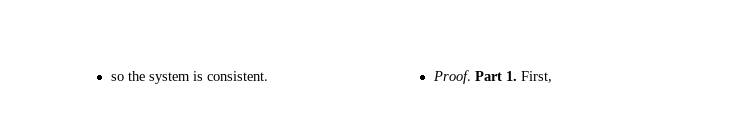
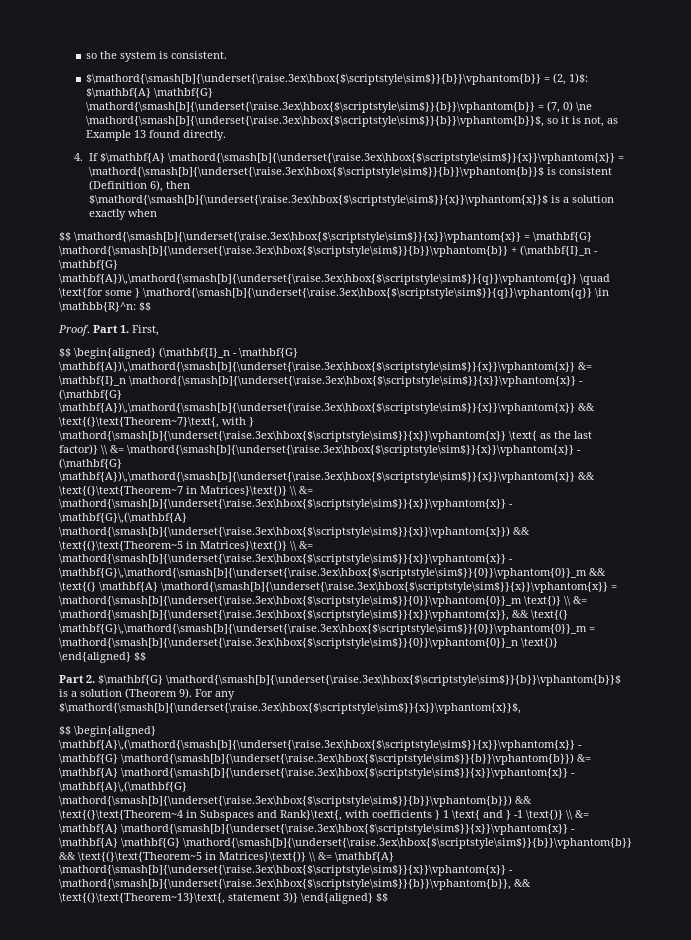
+ $\mathord{\smash[b]{\underset{\raise.3ex\hbox{$\scriptstyle\sim$}}{b}}\vphantom{b}} = (2, 1)$: $\mathbf{A} \mathbf{G} \mathord{\smash[b]{\underset{\raise.3ex\hbox{$\scriptstyle\sim$}}{b}}\vphantom{b}} = (7, 0) \ne \mathord{\smash[b]{\underset{\raise.3ex\hbox{$\scriptstyle\sim$}}{b}}\vphantom{b}}$, so it is not, as Example 13 found directly.
+ 4. If $\mathbf{A} \mathord{\smash[b]{\underset{\raise.3ex\hbox{$\scriptstyle\sim$}}{x}}\vphantom{x}} = \mathord{\smash[b]{\underset{\raise.3ex\hbox{$\scriptstyle\sim$}}{b}}\vphantom{b}}$ is consistent (Definition 6), then $\mathord{\smash[b]{\underset{\raise.3ex\hbox{$\scriptstyle\sim$}}{x}}\vphantom{x}}$ is a solution exactly when
+ $$ \mathord{\smash[b]{\underset{\raise.3ex\hbox{$\scriptstyle\sim$}}{x}}\vphantom{x}} = \mathbf{G} \mathord{\smash[b]{\underset{\raise.3ex\hbox{$\scriptstyle\sim$}}{b}}\vphantom{b}} + (\mathbf{I}_n - \mathbf{G} \mathbf{A})\,\mathord{\smash[b]{\underset{\raise.3ex\hbox{$\scriptstyle\sim$}}{q}}\vphantom{q}} \quad \text{for some } \mathord{\smash[b]{\underset{\raise.3ex\hbox{$\scriptstyle\sim$}}{q}}\vphantom{q}} \in \mathbb{R}^n: $$
  Proof. Part 1. First,
+ $$ \begin{aligned} (\mathbf{I}_n - \mathbf{G} \mathbf{A})\,\mathord{\smash[b]{\underset{\raise.3ex\hbox{$\scriptstyle\sim$}}{x}}\vphantom{x}} &= \mathbf{I}_n \mathord{\smash[b]{\underset{\raise.3ex\hbox{$\scriptstyle\sim$}}{x}}\vphantom{x}} - (\mathbf{G} \mathbf{A})\,\mathord{\smash[b]{\underset{\raise.3ex\hbox{$\scriptstyle\sim$}}{x}}\vphantom{x}} && \text{(}\text{Theorem~7}\text{, with } \mathord{\smash[b]{\underset{\raise.3ex\hbox{$\scriptstyle\sim$}}{x}}\vphantom{x}} \text{ as the last factor)} \\ &= \mathord{\smash[b]{\underset{\raise.3ex\hbox{$\scriptstyle\sim$}}{x}}\vphantom{x}} - (\mathbf{G} \mathbf{A})\,\mathord{\smash[b]{\underset{\raise.3ex\hbox{$\scriptstyle\sim$}}{x}}\vphantom{x}} && \text{(}\text{Theorem~7 in Matrices}\text{)} \\ &= \mathord{\smash[b]{\underset{\raise.3ex\hbox{$\scriptstyle\sim$}}{x}}\vphantom{x}} - \mathbf{G}\,(\mathbf{A} \mathord{\smash[b]{\underset{\raise.3ex\hbox{$\scriptstyle\sim$}}{x}}\vphantom{x}}) && \text{(}\text{Theorem~5 in Matrices}\text{)} \\ &= \mathord{\smash[b]{\underset{\raise.3ex\hbox{$\scriptstyle\sim$}}{x}}\vphantom{x}} - \mathbf{G}\,\mathord{\smash[b]{\underset{\raise.3ex\hbox{$\scriptstyle\sim$}}{0}}\vphantom{0}}_m && \text{(} \mathbf{A} \mathord{\smash[b]{\underset{\raise.3ex\hbox{$\scriptstyle\sim$}}{x}}\vphantom{x}} = \mathord{\smash[b]{\underset{\raise.3ex\hbox{$\scriptstyle\sim$}}{0}}\vphantom{0}}_m \text{)} \\ &= \mathord{\smash[b]{\underset{\raise.3ex\hbox{$\scriptstyle\sim$}}{x}}\vphantom{x}}, && \text{(} \mathbf{G}\,\mathord{\smash[b]{\underset{\raise.3ex\hbox{$\scriptstyle\sim$}}{0}}\vphantom{0}}_m = \mathord{\smash[b]{\underset{\raise.3ex\hbox{$\scriptstyle\sim$}}{0}}\vphantom{0}}_n \text{)} \end{aligned} $$
+ Part 2. $\mathbf{G} \mathord{\smash[b]{\underset{\raise.3ex\hbox{$\scriptstyle\sim$}}{b}}\vphantom{b}}$ is a solution (Theorem 9). For any $\mathord{\smash[b]{\underset{\raise.3ex\hbox{$\scriptstyle\sim$}}{x}}\vphantom{x}}$,
+ $$ \begin{aligned} \mathbf{A}\,(\mathord{\smash[b]{\underset{\raise.3ex\hbox{$\scriptstyle\sim$}}{x}}\vphantom{x}} - \mathbf{G} \mathord{\smash[b]{\underset{\raise.3ex\hbox{$\scriptstyle\sim$}}{b}}\vphantom{b}}) &= \mathbf{A} \mathord{\smash[b]{\underset{\raise.3ex\hbox{$\scriptstyle\sim$}}{x}}\vphantom{x}} - \mathbf{A}\,(\mathbf{G} \mathord{\smash[b]{\underset{\raise.3ex\hbox{$\scriptstyle\sim$}}{b}}\vphantom{b}}) && \text{(}\text{Theorem~4 in Subspaces and Rank}\text{, with coefficients } 1 \text{ and } -1 \text{)} \\ &= \mathbf{A} \mathord{\smash[b]{\underset{\raise.3ex\hbox{$\scriptstyle\sim$}}{x}}\vphantom{x}} - \mathbf{A} \mathbf{G} \mathord{\smash[b]{\underset{\raise.3ex\hbox{$\scriptstyle\sim$}}{b}}\vphantom{b}} && \text{(}\text{Theorem~5 in Matrices}\text{)} \\ &= \mathbf{A} \mathord{\smash[b]{\underset{\raise.3ex\hbox{$\scriptstyle\sim$}}{x}}\vphantom{x}} - \mathord{\smash[b]{\underset{\raise.3ex\hbox{$\scriptstyle\sim$}}{b}}\vphantom{b}}, && \text{(}\text{Theorem~13}\text{, statement 3)} \end{aligned} $$

